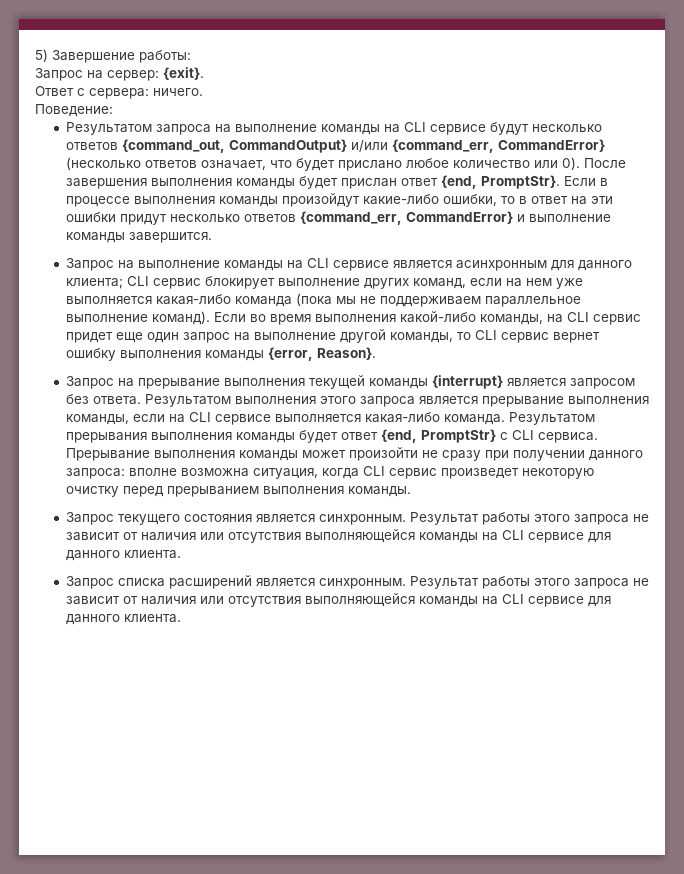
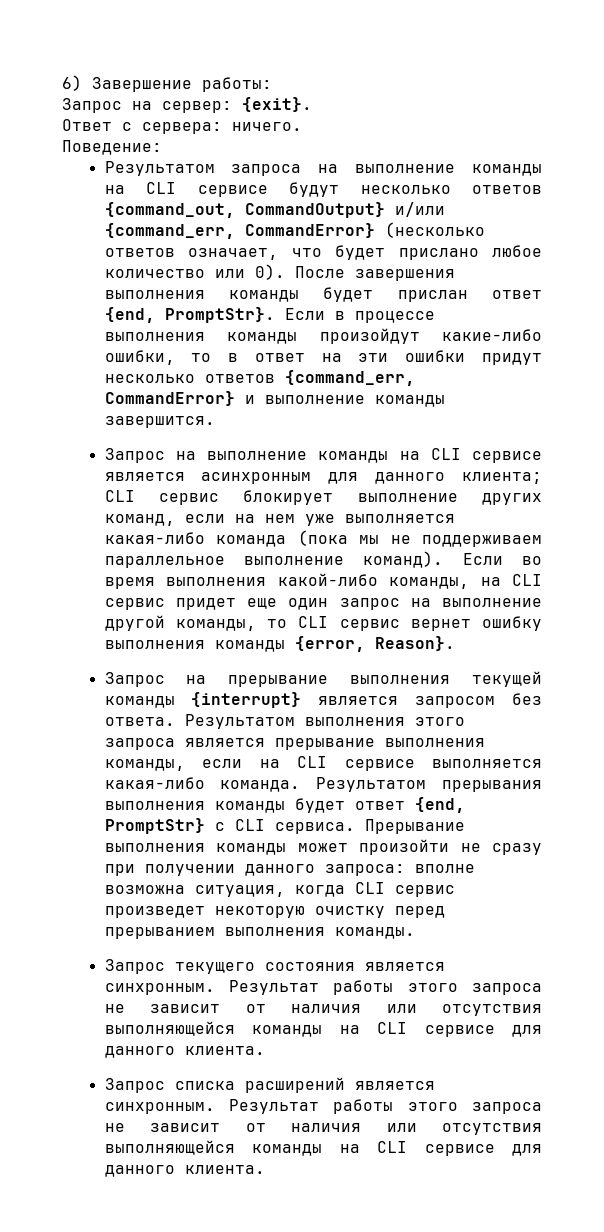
- 5) Завершение работы:
+ 6) Завершение работы:

